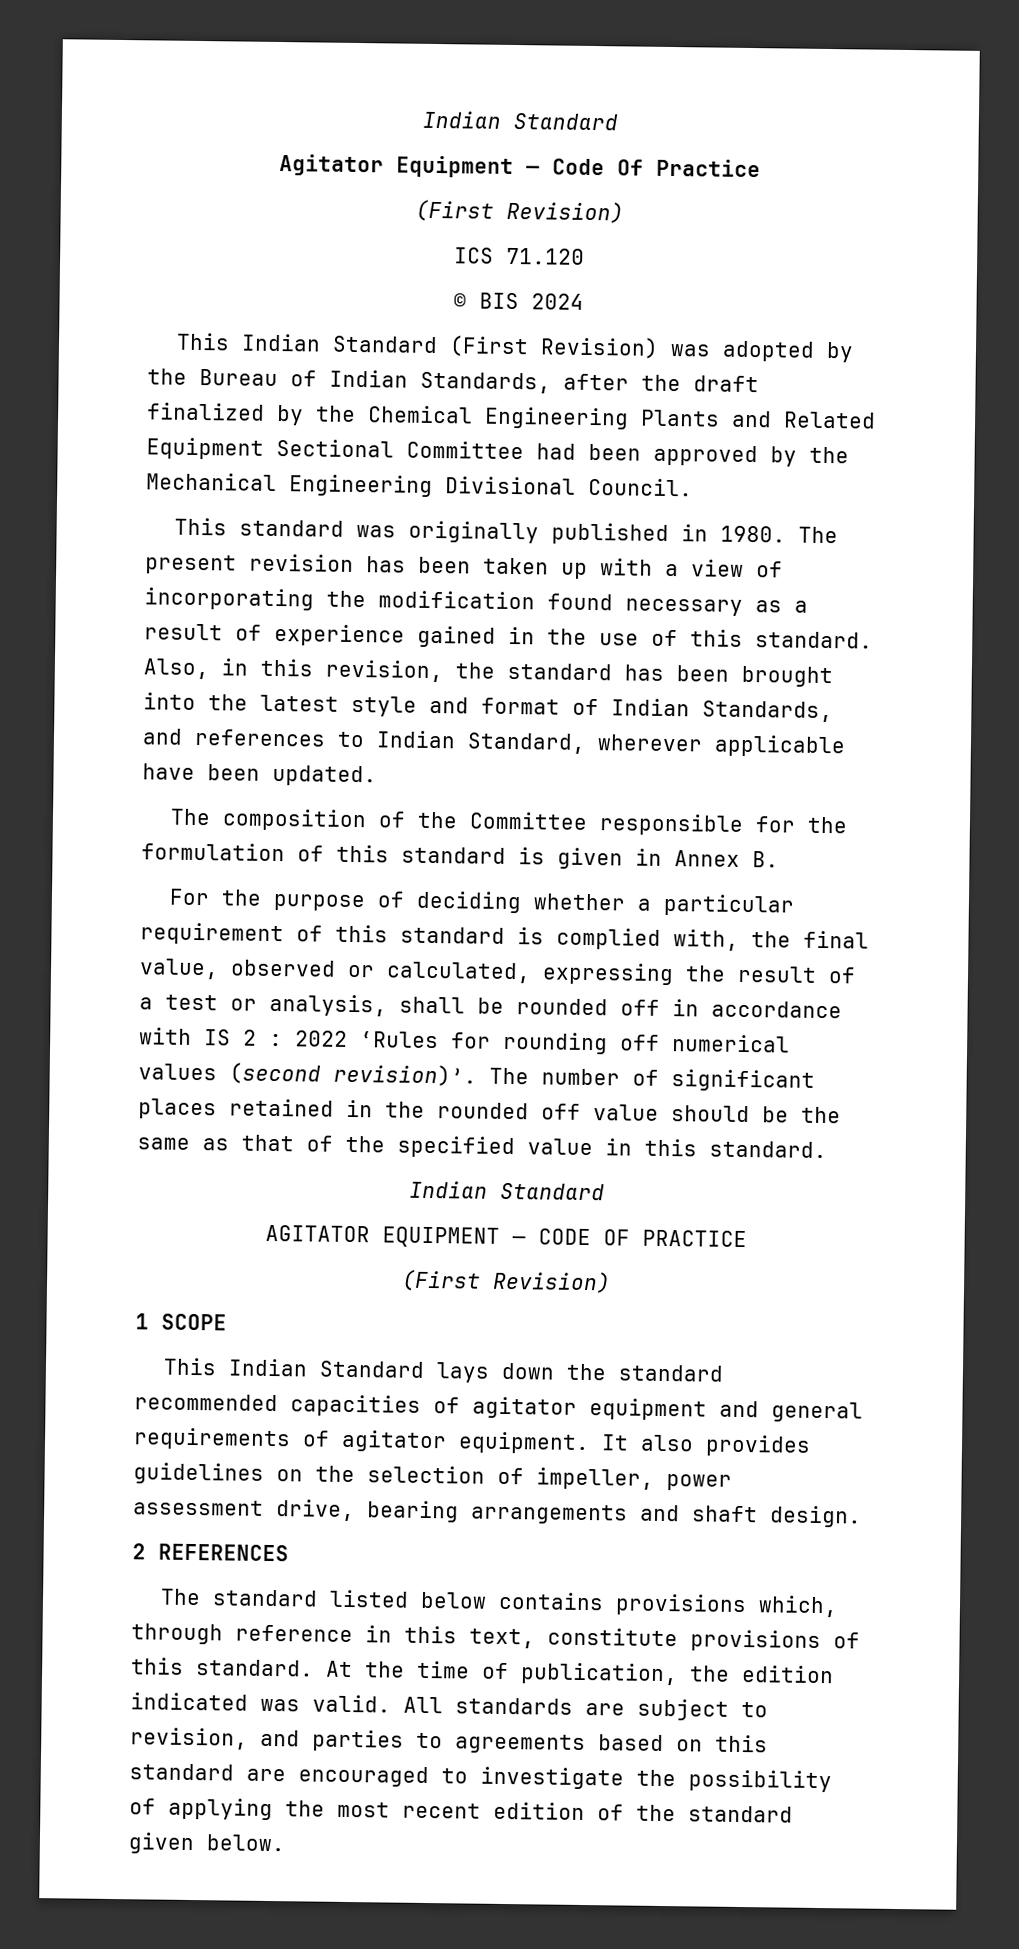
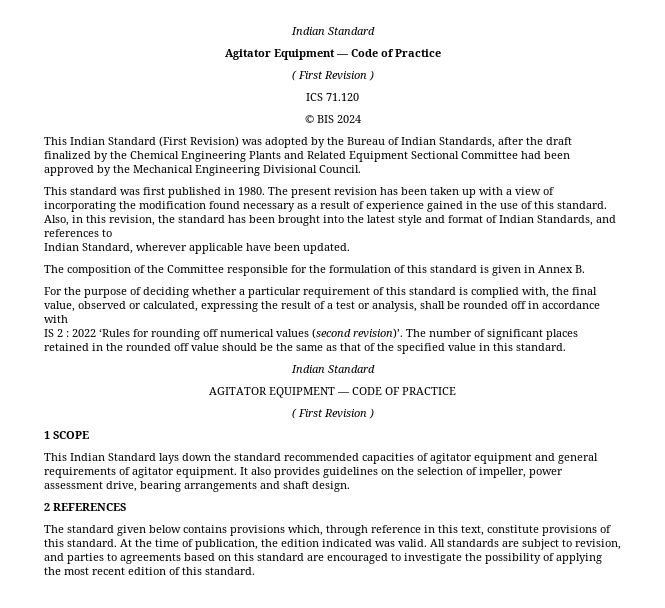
- Agitator Equipment — Code Of Practice
- (First Revision)
+ Agitator Equipment — Code of Practice
+ ( First Revision )
- This standard was originally published in 1980.
+ This standard was first published in 1980.
- Also, in this revision, the standard has been brought into the latest style and format of Indian Standards, and references to Indian Standard, wherever applicable have been updated.
+ Also, in this revision, the standard has been brought into the latest style and format of Indian Standards, and references to
+ Indian Standard, wherever applicable have been updated.
- For the purpose of deciding whether a particular requirement of this standard is complied with, the final value, observed or calculated, expressing the result of a test or analysis, shall be rounded off in accordance with IS 2 : 2022 ‘Rules for rounding off numerical values (second revision)’.
+ For the purpose of deciding whether a particular requirement of this standard is complied with, the final value, observed or calculated, expressing the result of a test or analysis, shall be rounded off in accordance with
+ IS 2 : 2022 ‘Rules for rounding off numerical values (second revision)’.
  AGITATOR EQUIPMENT — CODE OF PRACTICE
- (First Revision)
+ ( First Revision )
- The standard listed below contains provisions which, through reference in this text, constitute provisions of this standard.
+ The standard given below contains provisions which, through reference in this text, constitute provisions of this standard.
- All standards are subject to revision, and parties to agreements based on this standard are encouraged to investigate the possibility of applying the most recent edition of the standard given below.
+ All standards are subject to revision, and parties to agreements based on this standard are encouraged to investigate the possibility of applying the most recent edition of this standard.

